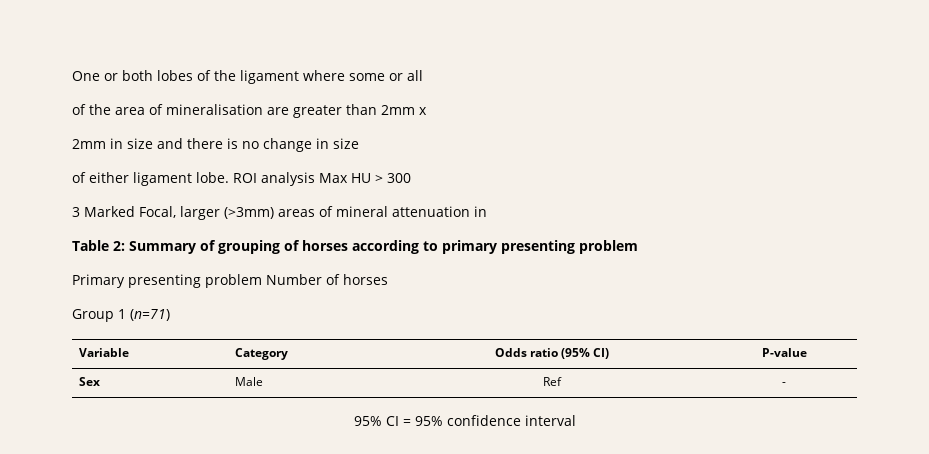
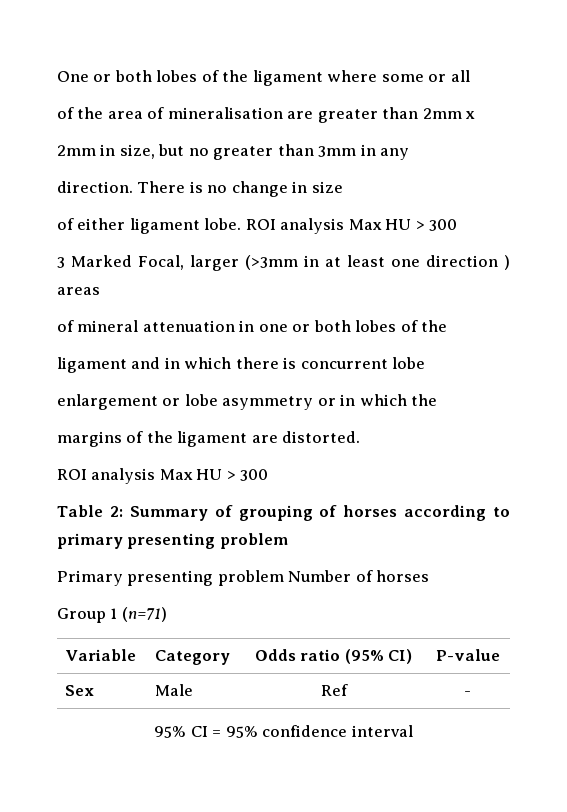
- 2mm in size and there is no change in size
+ 2mm in size, but no greater than 3mm in any
+ direction. There is no change in size
- 3 Marked Focal, larger (>3mm) areas of mineral attenuation in
+ 3 Marked Focal, larger (>3mm in at least one direction ) areas
+ of mineral attenuation in one or both lobes of the
+ ligament and in which there is concurrent lobe
+ enlargement or lobe asymmetry or in which the
+ margins of the ligament are distorted.
+ ROI analysis Max HU > 300

